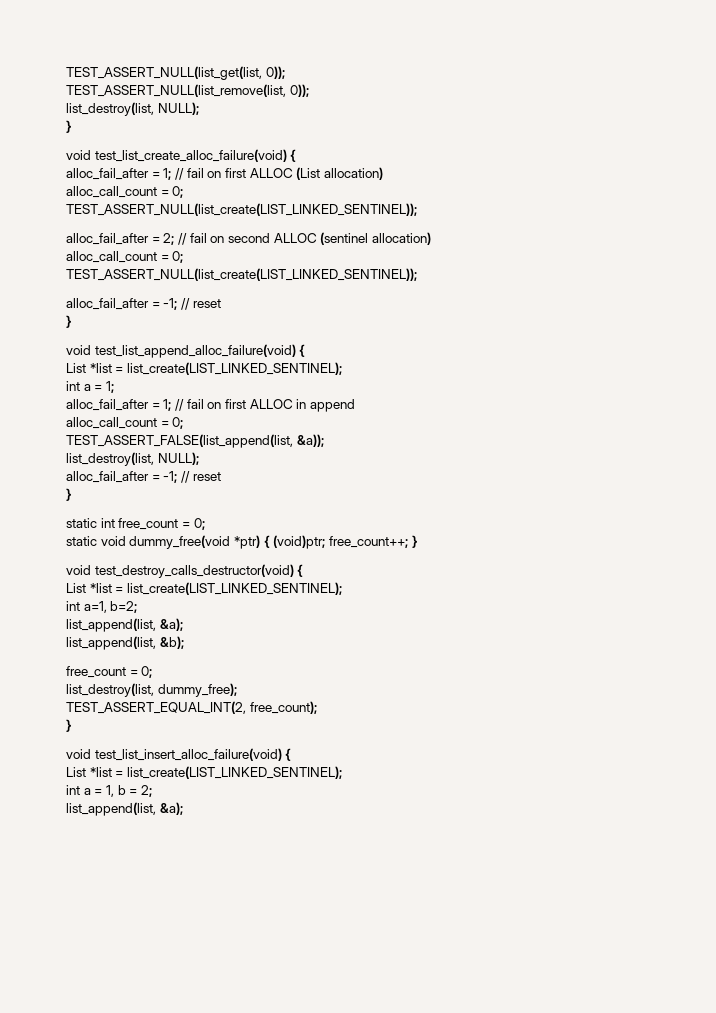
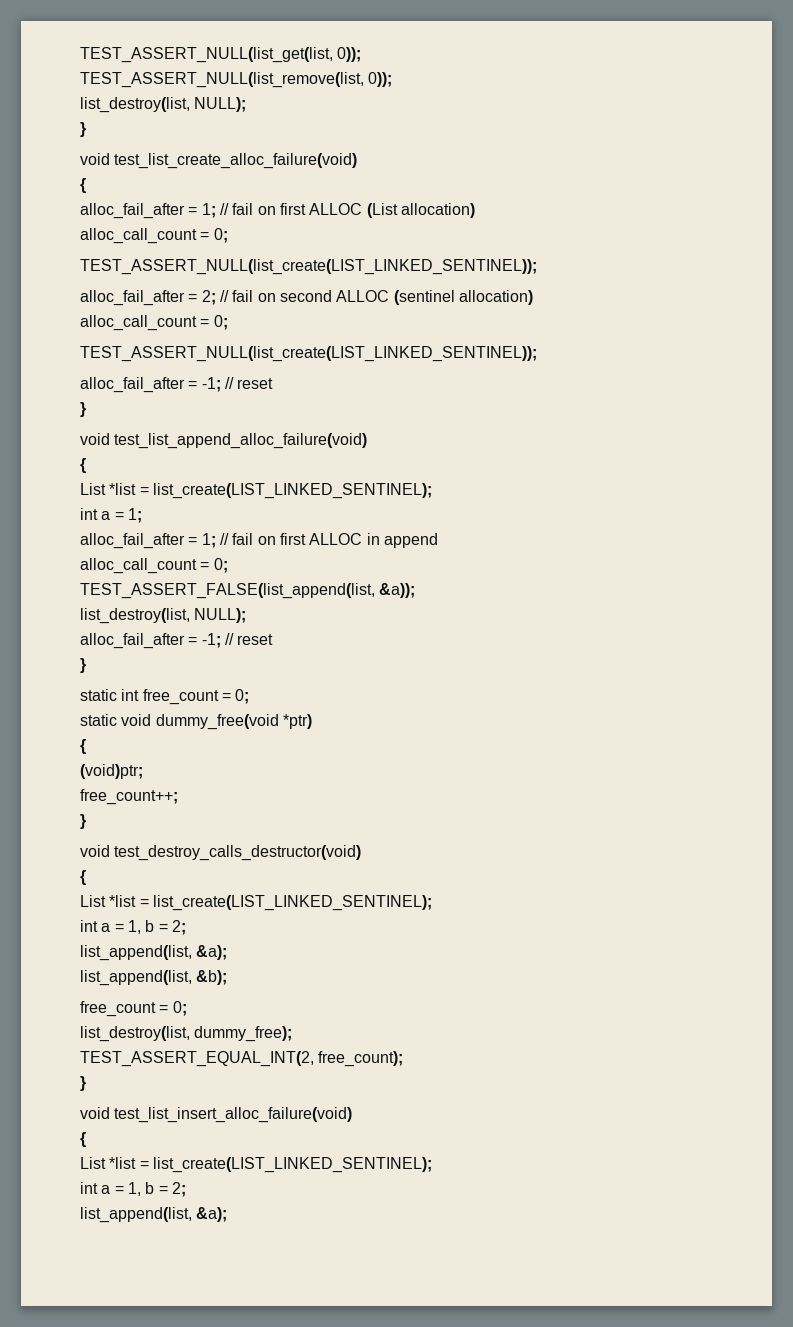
- void test_list_create_alloc_failure(void) {
+ void test_list_create_alloc_failure(void)
+ {
- void test_list_append_alloc_failure(void) {
+ void test_list_append_alloc_failure(void)
+ {
- static void dummy_free(void *ptr) { (void)ptr; free_count++; }
+ static void dummy_free(void *ptr)
+ {
+ (void)ptr;
+ free_count++;
+ }
- void test_destroy_calls_destructor(void) {
+ void test_destroy_calls_destructor(void)
+ {
  List *list = list_create(LIST_LINKED_SENTINEL);
- int a=1, b=2;
+ int a = 1, b = 2;
- void test_list_insert_alloc_failure(void) {
+ void test_list_insert_alloc_failure(void)
+ {

